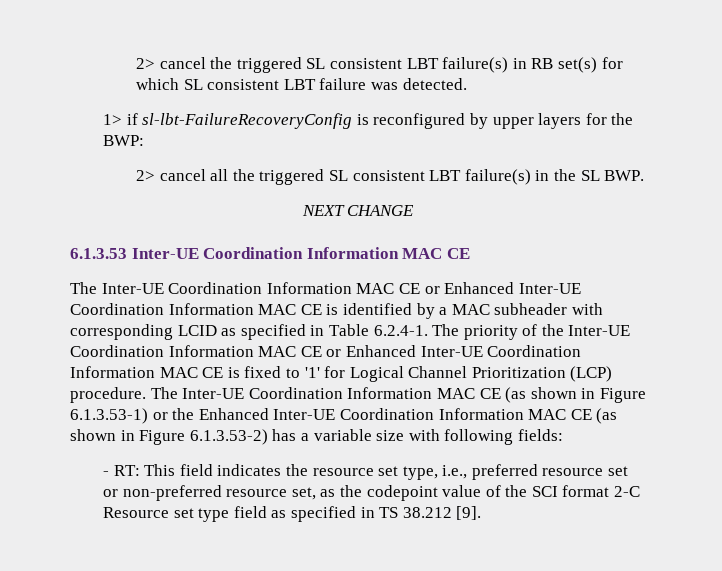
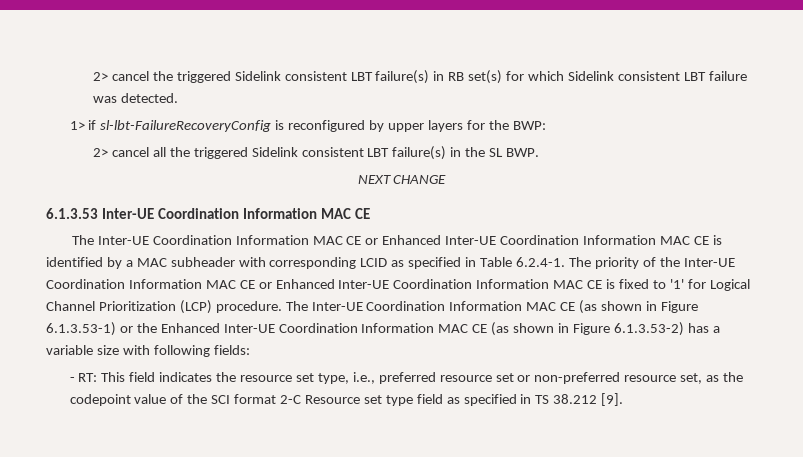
- 2> cancel the triggered SL consistent LBT failure(s) in RB set(s) for which SL consistent LBT failure was detected.
+ 2> cancel the triggered Sidelink consistent LBT failure(s) in RB set(s) for which Sidelink consistent LBT failure was detected.
- 2> cancel all the triggered SL consistent LBT failure(s) in the SL BWP.
+ 2> cancel all the triggered Sidelink consistent LBT failure(s) in the SL BWP.

